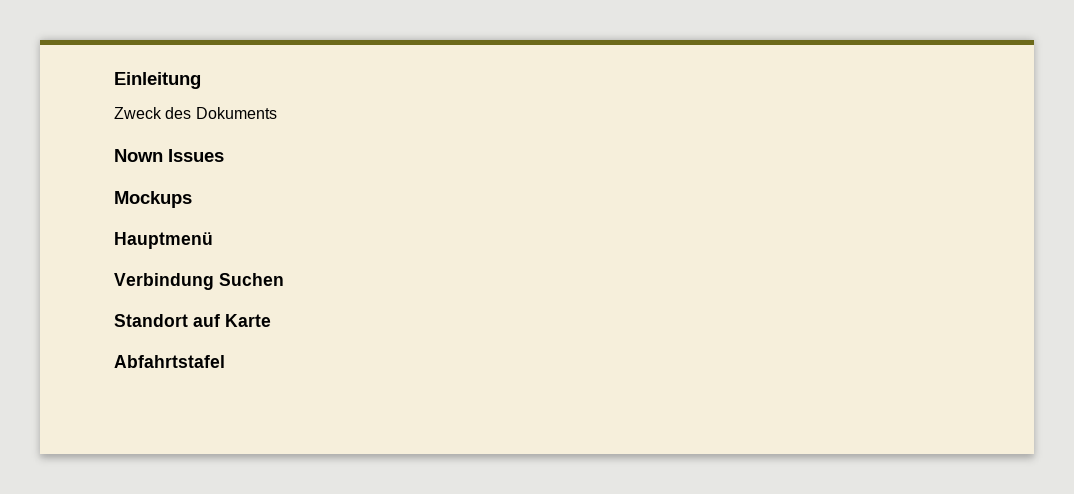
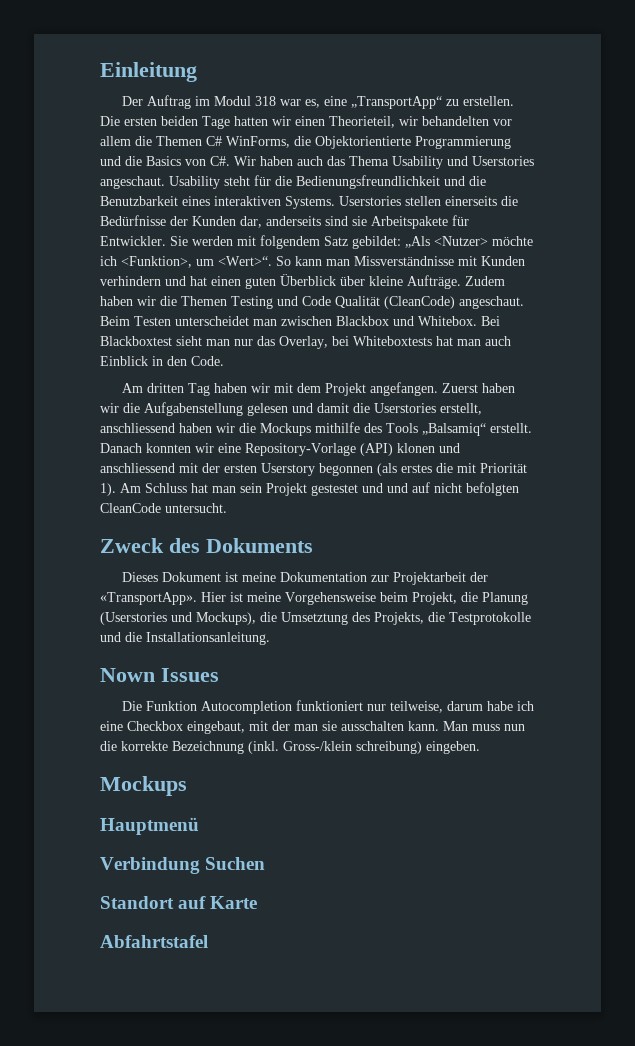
+ Der Auftrag im Modul 318 war es, eine „TransportApp“ zu erstellen. Die ersten beiden Tage hatten wir einen Theorieteil, wir behandelten vor allem die Themen C# WinForms, die Objektorientierte Programmierung und die Basics von C#. Wir haben auch das Thema Usability und Userstories angeschaut. Usability steht für die Bedienungsfreundlichkeit und die Benutzbarkeit eines interaktiven Systems. Userstories stellen einerseits die Bedürfnisse der Kunden dar, anderseits sind sie Arbeitspakete für Entwickler. Sie werden mit folgendem Satz gebildet: „Als <Nutzer> möchte ich <Funktion>, um <Wert>“. So kann man Missverständnisse mit Kunden verhindern und hat einen guten Überblick über kleine Aufträge. Zudem haben wir die Themen Testing und Code Qualität (CleanCode) angeschaut. Beim Testen unterscheidet man zwischen Blackbox und Whitebox. Bei Blackboxtest sieht man nur das Overlay, bei Whiteboxtests hat man auch Einblick in den Code.
+ Am dritten Tag haben wir mit dem Projekt angefangen. Zuerst haben wir die Aufgabenstellung gelesen und damit die Userstories erstellt, anschliessend haben wir die Mockups mithilfe des Tools „Balsamiq“ erstellt. Danach konnten wir eine Repository-Vorlage (API) klonen und anschliessend mit der ersten Userstory begonnen (als erstes die mit Priorität 1). Am Schluss hat man sein Projekt gestestet und und auf nicht befolgten CleanCode untersucht.
  Zweck des Dokuments
+ Dieses Dokument ist meine Dokumentation zur Projektarbeit der «TransportApp». Hier ist meine Vorgehensweise beim Projekt, die Planung (Userstories und Mockups), die Umsetztung des Projekts, die Testprotokolle und die Installationsanleitung.
  Nown Issues
+ Die Funktion Autocompletion funktioniert nur teilweise, darum habe ich eine Checkbox eingebaut, mit der man sie ausschalten kann. Man muss nun die korrekte Bezeichnung (inkl. Gross-/klein schreibung) eingeben.

